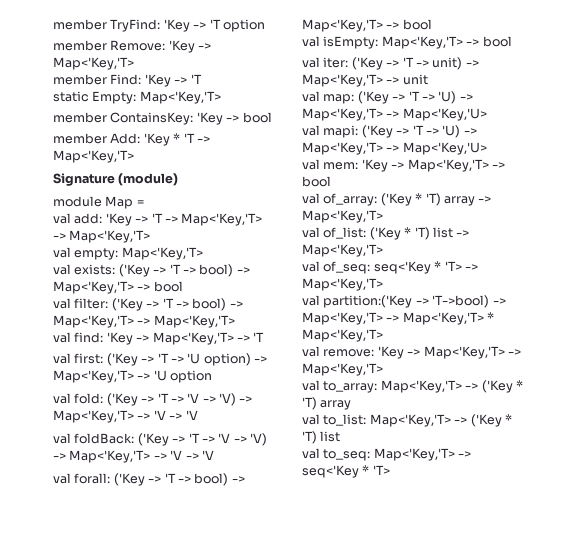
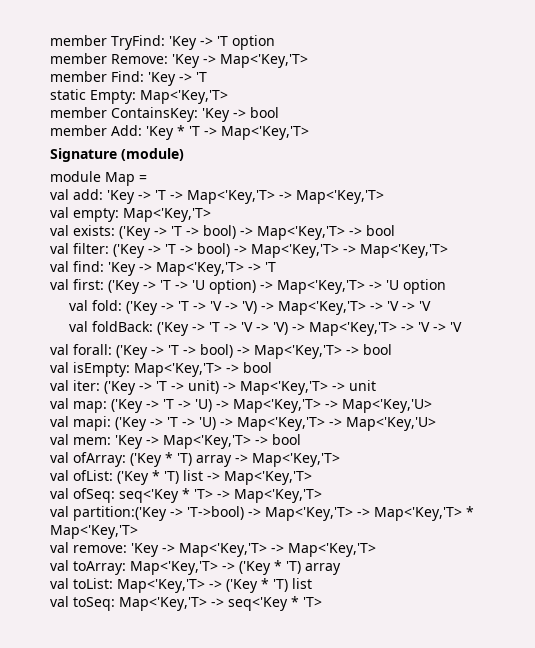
- val of_array: ('Key * 'T) array -> Map<'Key,'T>
+ val ofArray: ('Key * 'T) array -> Map<'Key,'T>
- val of_list: ('Key * 'T) list -> Map<'Key,'T>
+ val ofList: ('Key * 'T) list -> Map<'Key,'T>
- val of_seq: seq<'Key * 'T> -> Map<'Key,'T>
+ val ofSeq: seq<'Key * 'T> -> Map<'Key,'T>
- val to_array: Map<'Key,'T> -> ('Key * 'T) array
+ val toArray: Map<'Key,'T> -> ('Key * 'T) array
- val to_list: Map<'Key,'T> -> ('Key * 'T) list
+ val toList: Map<'Key,'T> -> ('Key * 'T) list
- val to_seq: Map<'Key,'T> -> seq<'Key * 'T>
+ val toSeq: Map<'Key,'T> -> seq<'Key * 'T>

